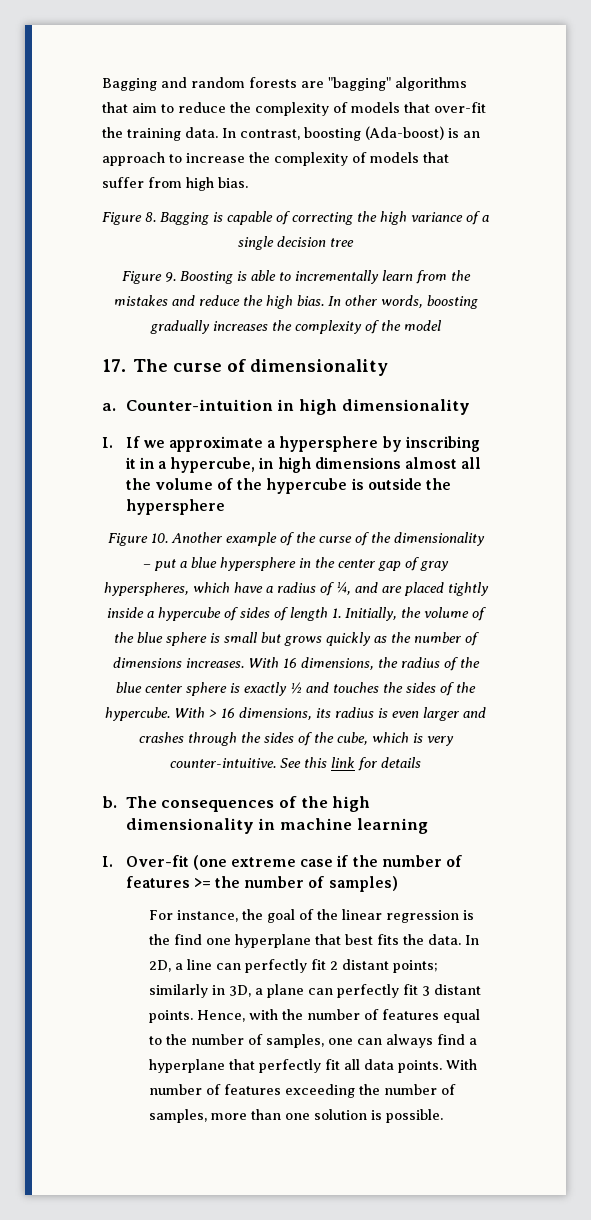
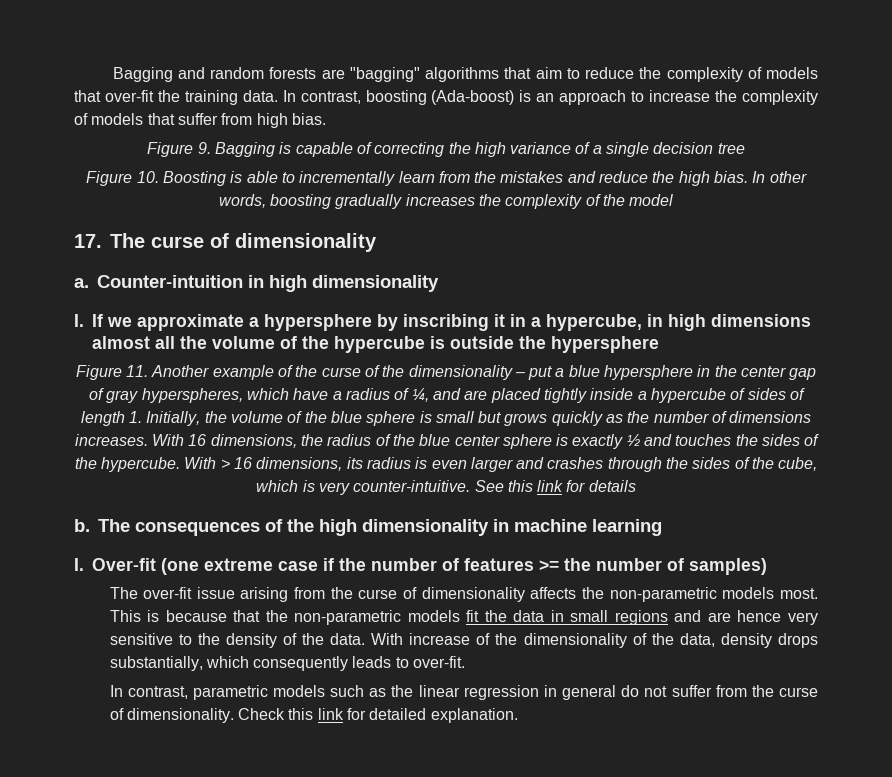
- Figure 8. Bagging is capable of correcting the high variance of a single decision tree
+ Figure 9. Bagging is capable of correcting the high variance of a single decision tree
- Figure 9. Boosting is able to incrementally learn from the mistakes and reduce the high bias.
+ Figure 10. Boosting is able to incrementally learn from the mistakes and reduce the high bias.
- Figure 10. Another example of the curse of the dimensionality – put a blue hypersphere in the center gap of gray hyperspheres, which have a radius of ¼, and are placed tightly inside a hypercube of sides of length 1. Initially, the volume of the blue sphere is small but grows quickly as the number of dimensions increases.
+ Figure 11. Another example of the curse of the dimensionality – put a blue hypersphere in the center gap of gray hyperspheres, which have a radius of ¼, and are placed tightly inside a hypercube of sides of length 1. Initially, the volume of the blue sphere is small but grows quickly as the number of dimensions increases.
- For instance, the goal of the linear regression is the find one hyperplane that best fits the data. In 2D, a line can perfectly fit 2 distant points; similarly in 3D, a plane can perfectly fit 3 distant points. Hence, with the number of features equal to the number of samples, one can always find a hyperplane that perfectly fit all data points. With number of features exceeding the number of samples, more than one solution is possible.
+ The over-fit issue arising from the curse of dimensionality affects the non-parametric models most. This is because that the non-parametric models fit the data in small regions and are hence very sensitive to the density of the data. With increase of the dimensionality of the data, density drops substantially, which consequently leads to over-fit.
+ In contrast, parametric models such as the linear regression in general do not suffer from the curse of dimensionality. Check this link for detailed explanation.

